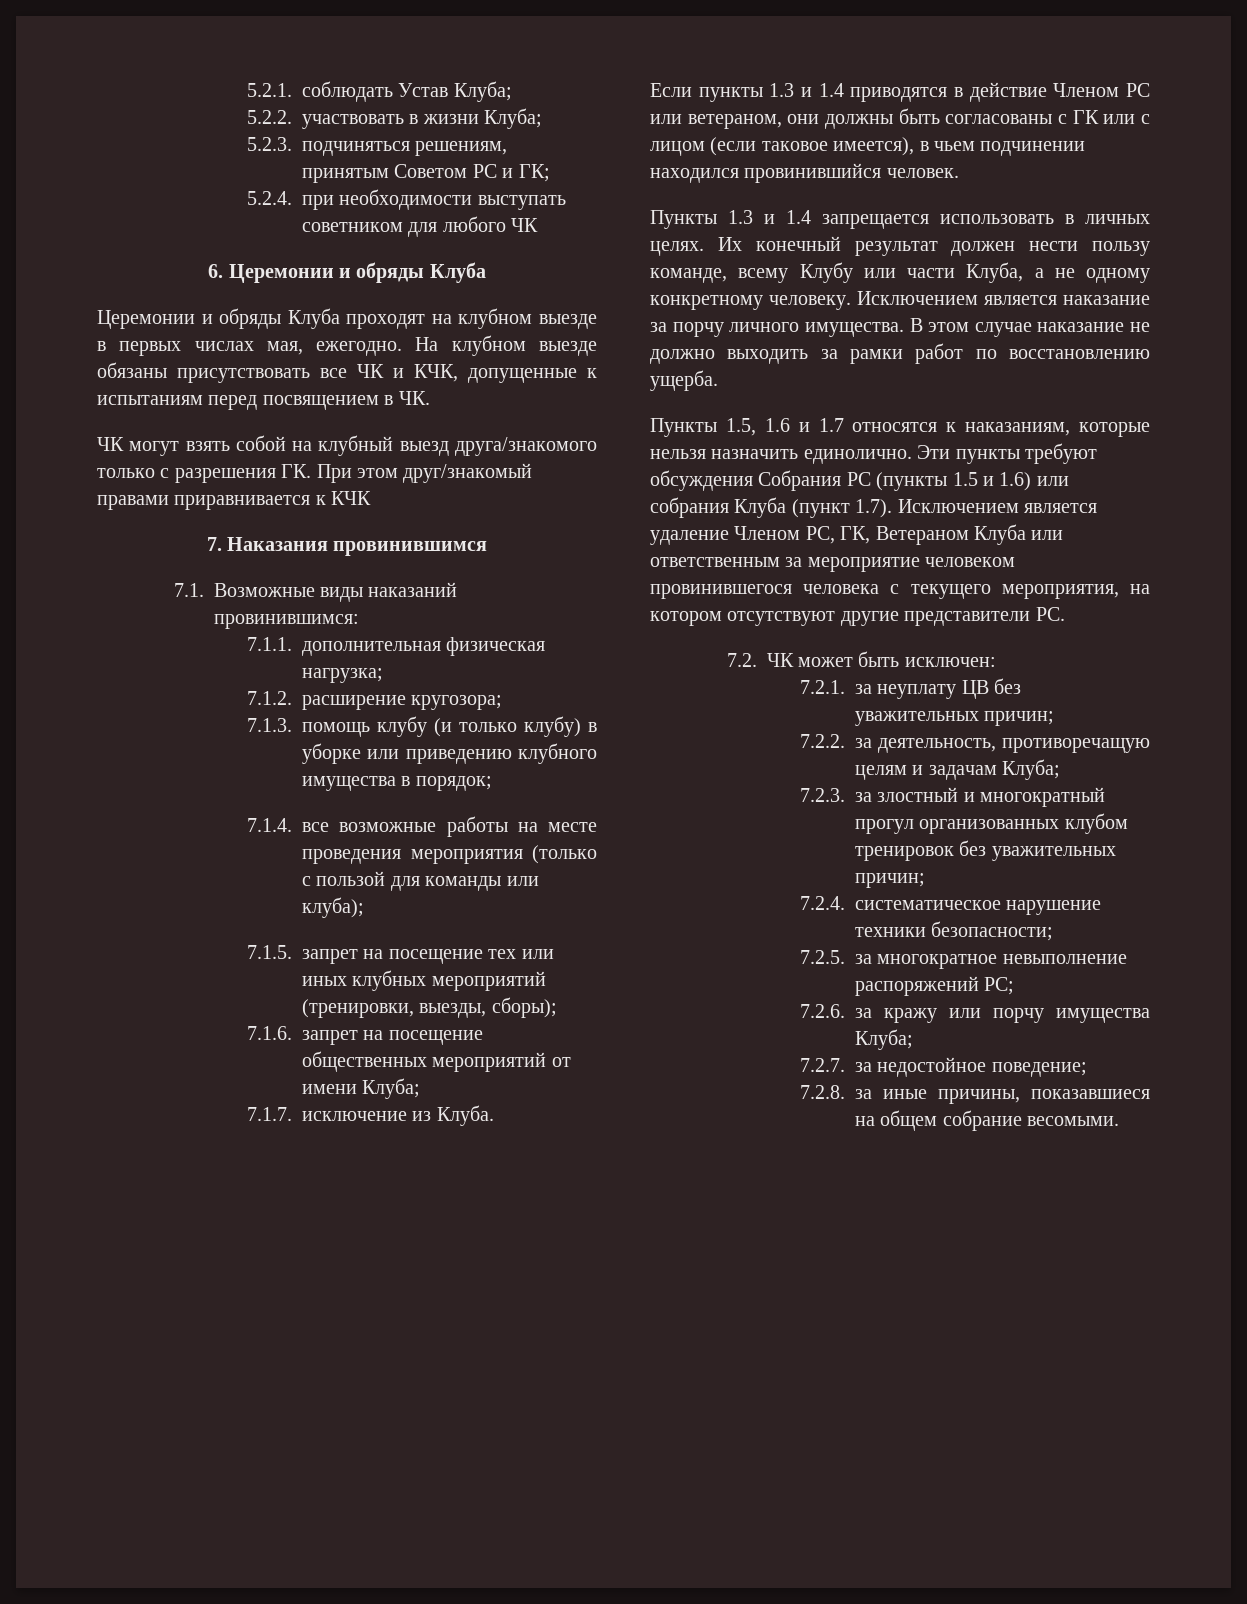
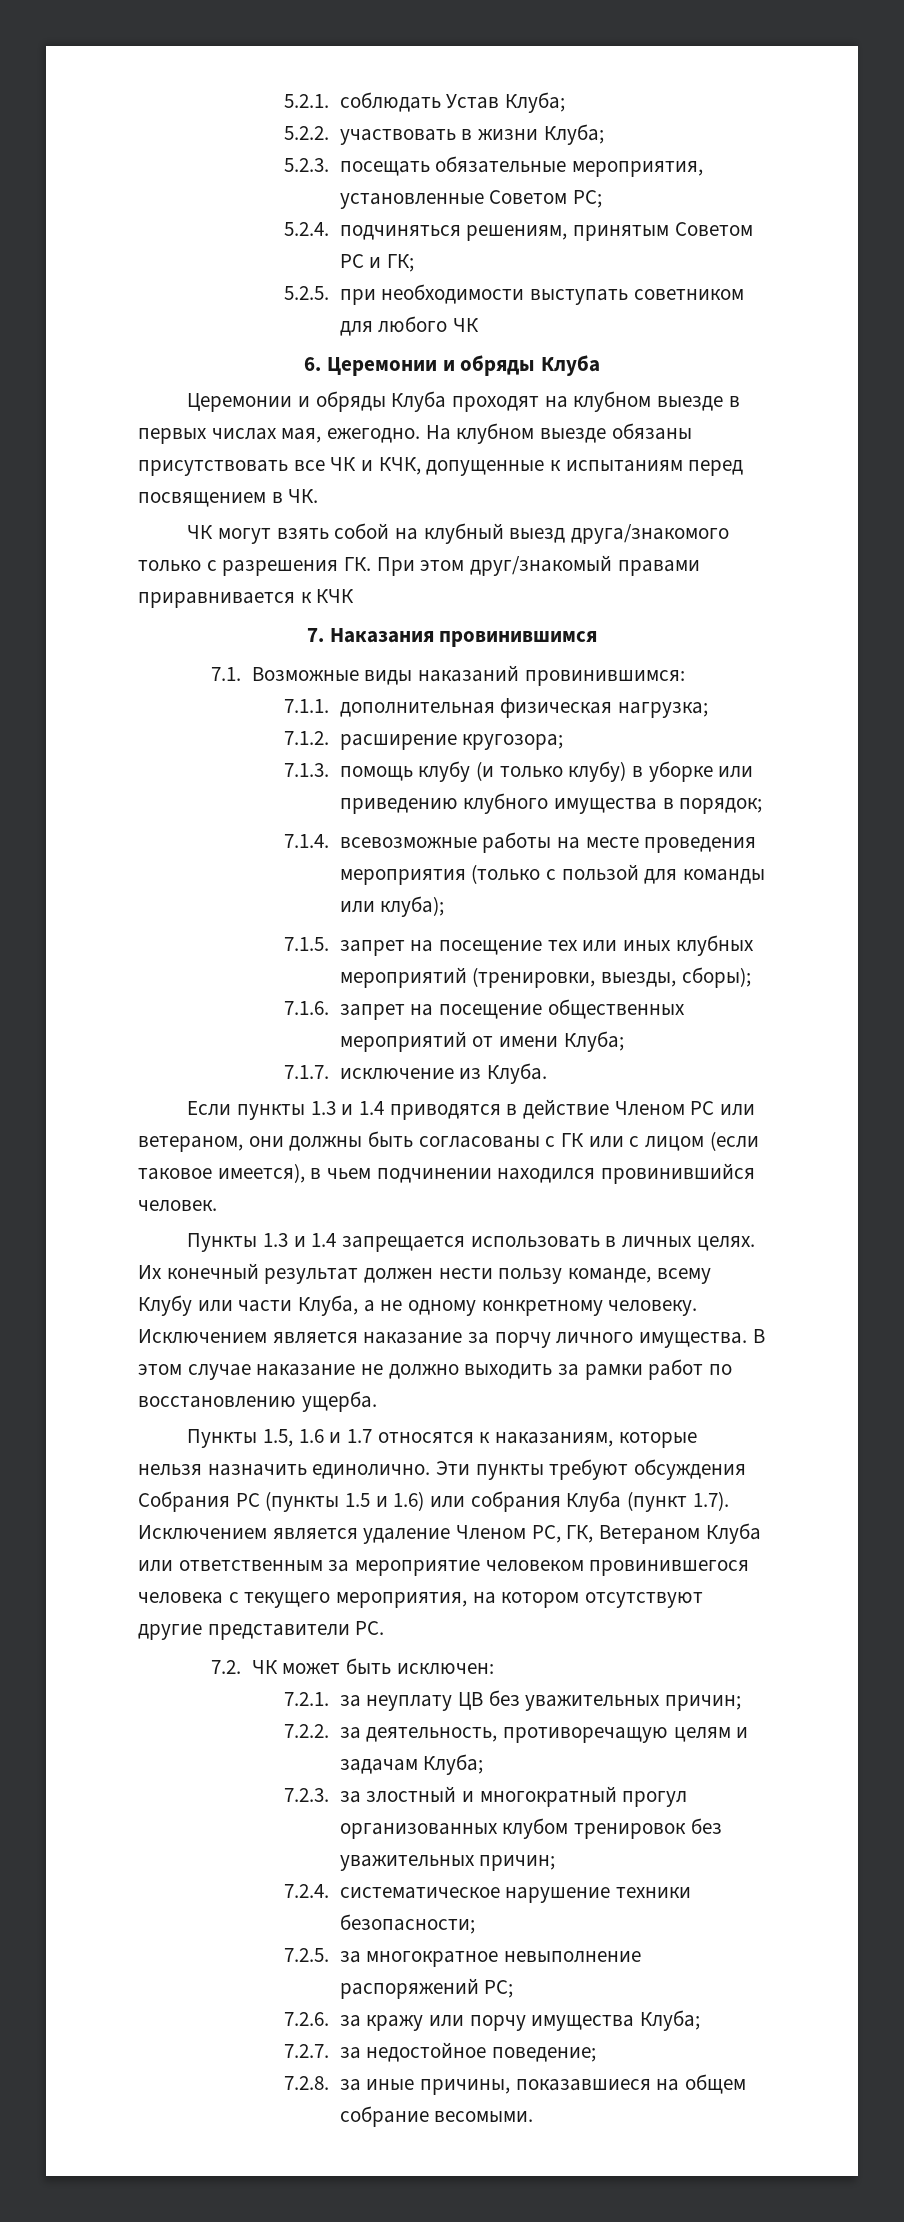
- 5.2.3. подчиняться решениям, принятым Советом РС и ГК;
+ 5.2.3. посещать обязательные мероприятия, установленные Советом РС;
+ 5.2.4. подчиняться решениям, принятым Советом РС и ГК;
- 5.2.4. при необходимости выступать советником для любого ЧК
+ 5.2.5. при необходимости выступать советником для любого ЧК
- 7.1.4. все возможные работы на месте проведения мероприятия (только с пользой для команды или клуба);
+ 7.1.4. всевозможные работы на месте проведения мероприятия (только с пользой для команды или клуба);

